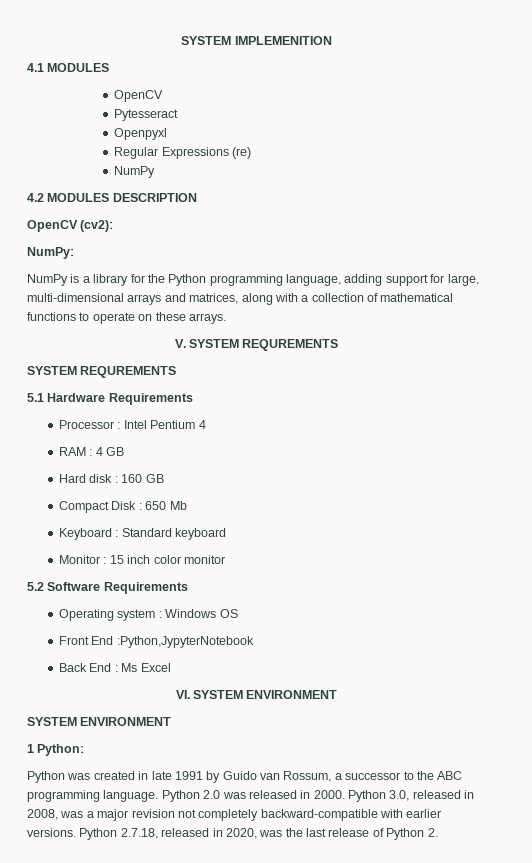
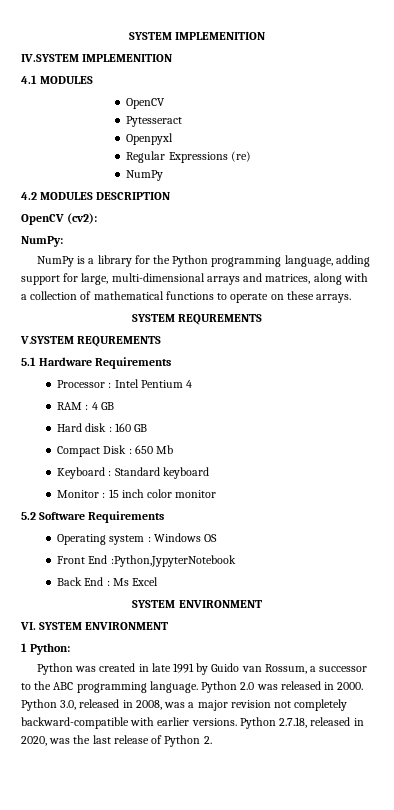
+ IV.SYSTEM IMPLEMENITION
- V. SYSTEM REQUREMENTS
  SYSTEM REQUREMENTS
+ V.SYSTEM REQUREMENTS
  Back End : Ms Excel
+ SYSTEM ENVIRONMENT
  VI. SYSTEM ENVIRONMENT
- SYSTEM ENVIRONMENT

